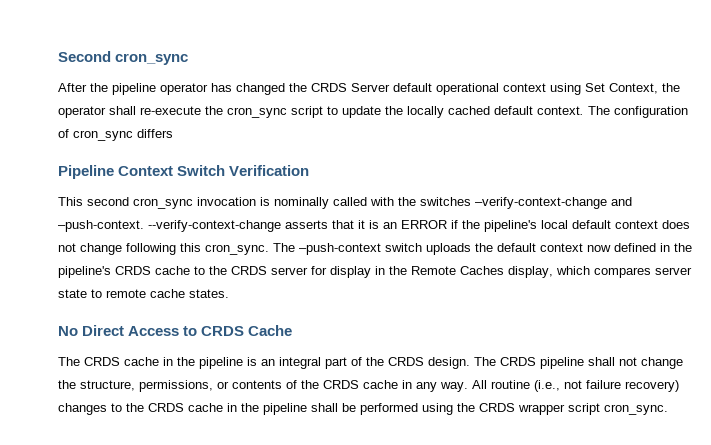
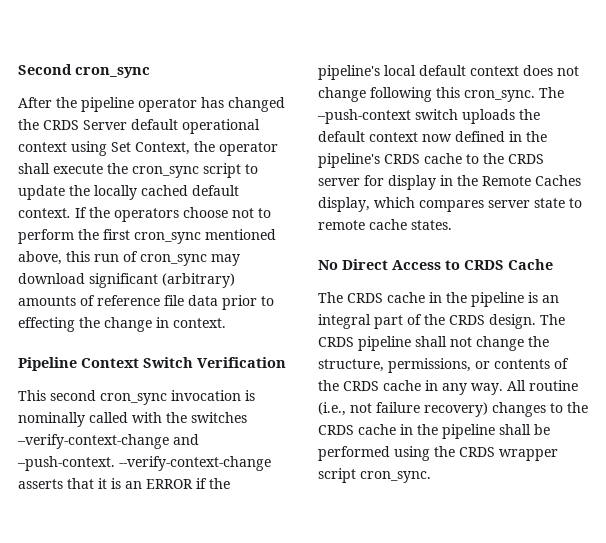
- After the pipeline operator has changed the CRDS Server default operational context using Set Context, the operator shall re-execute the cron_sync script to update the locally cached default context.
+ After the pipeline operator has changed the CRDS Server default operational context using Set Context, the operator shall execute the cron_sync script to update the locally cached default context.
- The configuration of cron_sync differs
+ If the operators choose not to perform the first cron_sync mentioned above, this run of cron_sync may download significant (arbitrary) amounts of reference file data prior to effecting the change in context.

